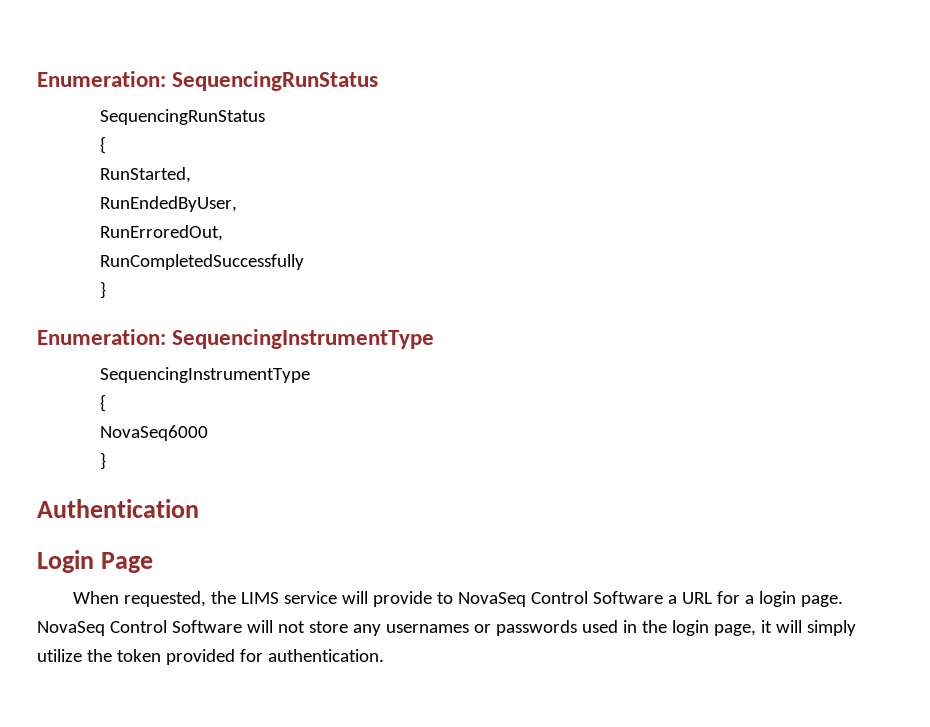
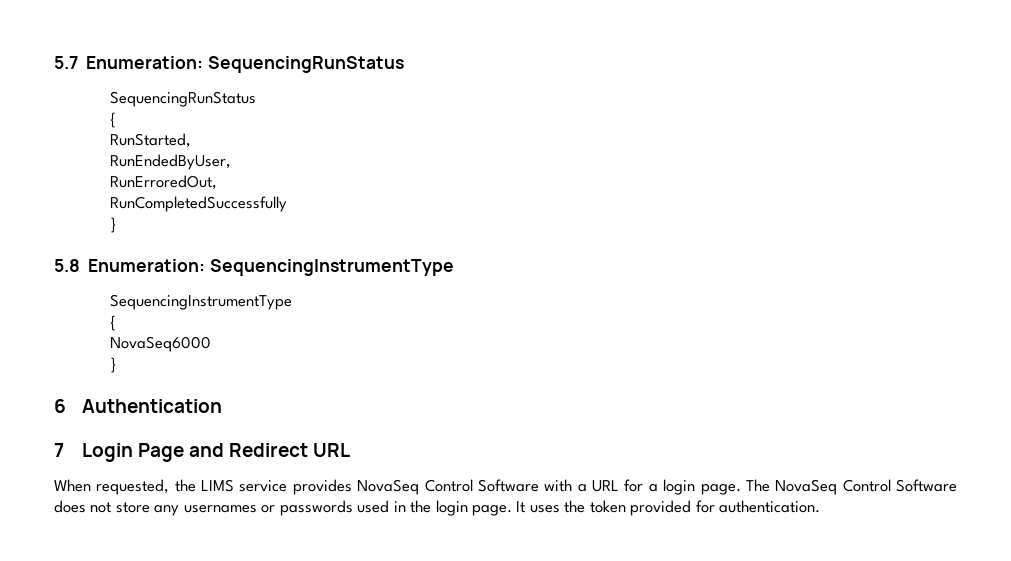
- Enumeration: SequencingRunStatus
+ 5.7 Enumeration: SequencingRunStatus
- Enumeration: SequencingInstrumentType
+ 5.8 Enumeration: SequencingInstrumentType
- Authentication
+ 6 Authentication
- Login Page
+ 7 Login Page and Redirect URL
- When requested, the LIMS service will provide to NovaSeq Control Software a URL for a login page.
+ When requested, the LIMS service provides NovaSeq Control Software with a URL for a login page.
- NovaSeq Control Software will not store any usernames or passwords used in the login page, it will simply utilize the token provided for authentication.
+ The NovaSeq Control Software does not store any usernames or passwords used in the login page. It uses the token provided for authentication.

